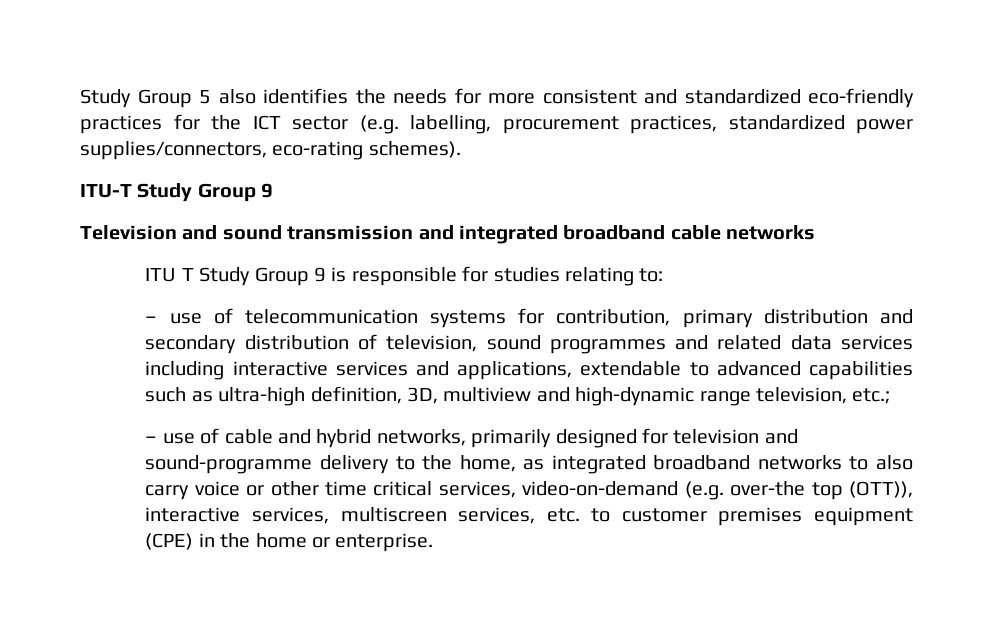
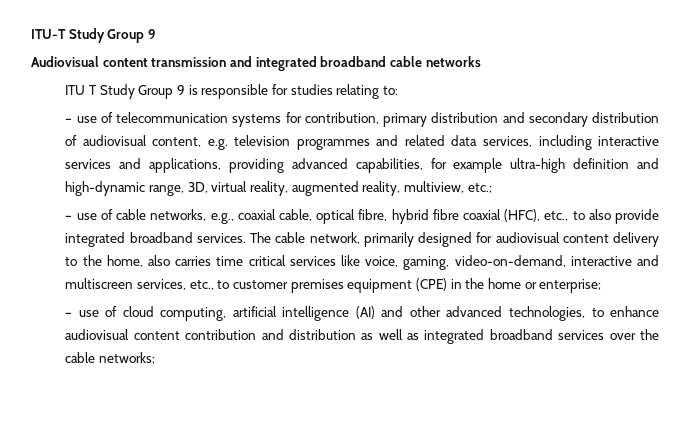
- Study Group 5 also identifies the needs for more consistent and standardized eco-friendly practices for the ICT sector (e.g. labelling, procurement practices, standardized power supplies/connectors, eco-rating schemes).
- Television and sound transmission and integrated broadband cable networks
+ Audiovisual content transmission and integrated broadband cable networks
- – use of telecommunication systems for contribution, primary distribution and secondary distribution of television, sound programmes and related data services including interactive services and applications, extendable to advanced capabilities such as ultra-high definition, 3D, multiview and high-dynamic range television, etc.;
+ – use of telecommunication systems for contribution, primary distribution and secondary distribution of audiovisual content, e.g. television programmes and related data services, including interactive services and applications, providing advanced capabilities, for example ultra-high definition and high-dynamic range, 3D, virtual reality, augmented reality, multiview, etc.;
- – use of cable and hybrid networks, primarily designed for television and sound-programme delivery to the home, as integrated broadband networks to also carry voice or other time critical services, video-on-demand (e.g. over-the top (OTT)), interactive services, multiscreen services, etc. to customer premises equipment (CPE) in the home or enterprise.
+ – use of cable networks, e.g., coaxial cable, optical fibre, hybrid fibre coaxial (HFC), etc., to also provide integrated broadband services. The cable network, primarily designed for audiovisual content delivery to the home, also carries time critical services like voice, gaming, video-on-demand, interactive and multiscreen services, etc., to customer premises equipment (CPE) in the home or enterprise;
+ – use of cloud computing, artificial intelligence (AI) and other advanced technologies, to enhance audiovisual content contribution and distribution as well as integrated broadband services over the cable networks;

